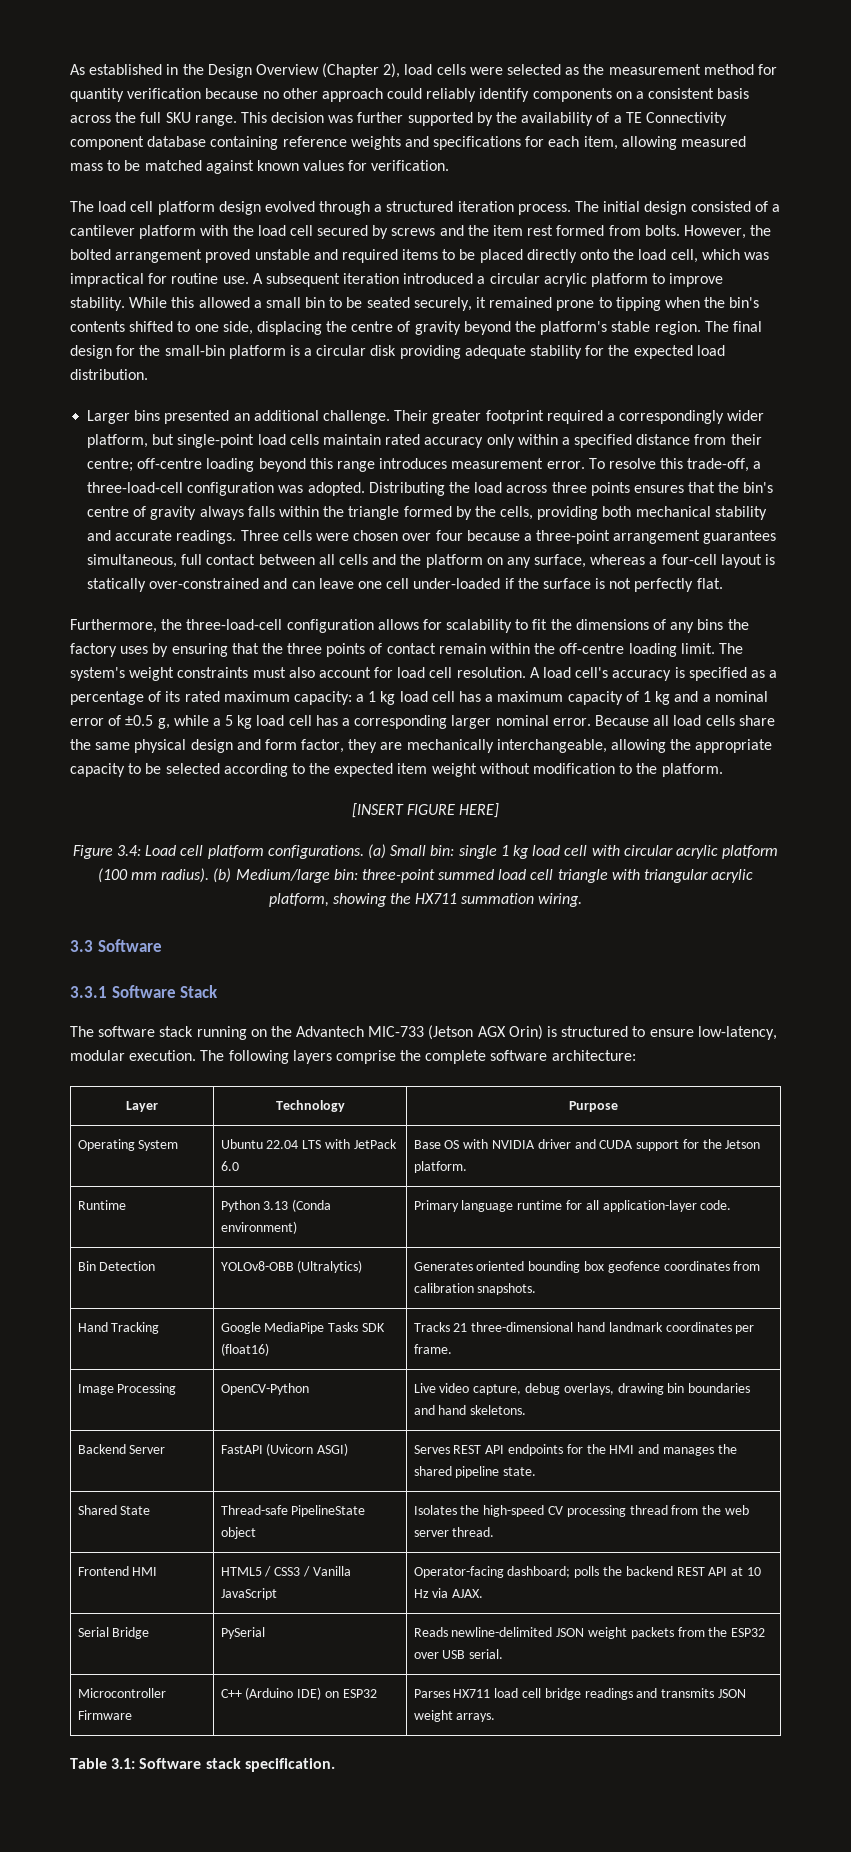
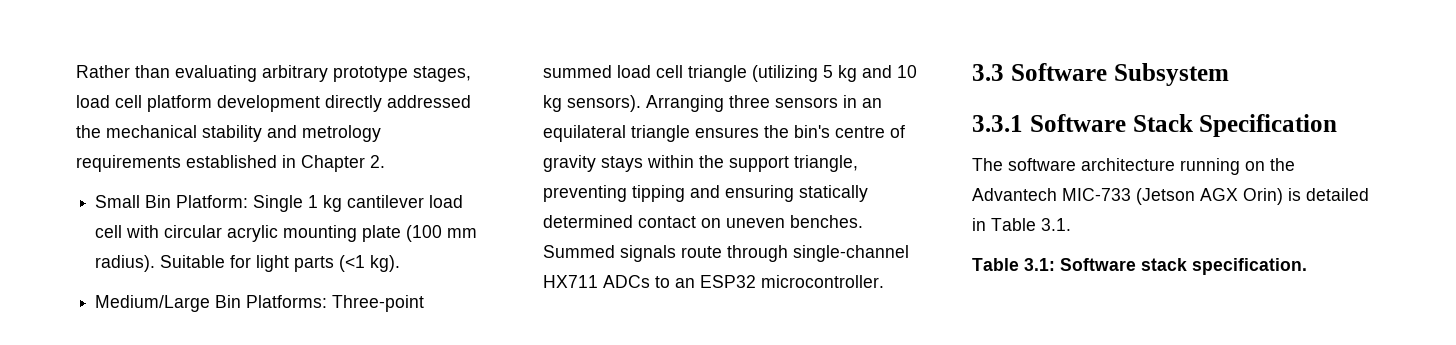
- As established in the Design Overview (Chapter 2), load cells were selected as the measurement method for quantity verification because no other approach could reliably identify components on a consistent basis across the full SKU range. This decision was further supported by the availability of a TE Connectivity component database containing reference weights and specifications for each item, allowing measured mass to be matched against known values for verification.
- The load cell platform design evolved through a structured iteration process. The initial design consisted of a cantilever platform with the load cell secured by screws and the item rest formed from bolts. However, the bolted arrangement proved unstable and required items to be placed directly onto the load cell, which was impractical for routine use. A subsequent iteration introduced a circular acrylic platform to improve stability. While this allowed a small bin to be seated securely, it remained prone to tipping when the bin's contents shifted to one side, displacing the centre of gravity beyond the platform's stable region. The final design for the small-bin platform is a circular disk providing adequate stability for the expected load distribution.
- Larger bins presented an additional challenge. Their greater footprint required a correspondingly wider platform, but single-point load cells maintain rated accuracy only within a specified distance from their centre; off-centre loading beyond this range introduces measurement error. To resolve this trade-off, a three-load-cell configuration was adopted. Distributing the load across three points ensures that the bin's centre of gravity always falls within the triangle formed by the cells, providing both mechanical stability and accurate readings. Three cells were chosen over four because a three-point arrangement guarantees simultaneous, full contact between all cells and the platform on any surface, whereas a four-cell layout is statically over-constrained and can leave one cell under-loaded if the surface is not perfectly flat.
- Furthermore, the three-load-cell configuration allows for scalability to fit the dimensions of any bins the factory uses by ensuring that the three points of contact remain within the off-centre loading limit. The system's weight constraints must also account for load cell resolution. A load cell's accuracy is specified as a percentage of its rated maximum capacity: a 1 kg load cell has a maximum capacity of 1 kg and a nominal error of ±0.5 g, while a 5 kg load cell has a corresponding larger nominal error. Because all load cells share the same physical design and form factor, they are mechanically interchangeable, allowing the appropriate capacity to be selected according to the expected item weight without modification to the platform.
- [INSERT FIGURE HERE]
- Figure 3.4: Load cell platform configurations. (a) Small bin: single 1 kg load cell with circular acrylic platform (100 mm radius). (b) Medium/large bin: three-point summed load cell triangle with triangular acrylic platform, showing the HX711 summation wiring.
+ Rather than evaluating arbitrary prototype stages, load cell platform development directly addressed the mechanical stability and metrology requirements established in Chapter 2.
+ Small Bin Platform: Single 1 kg cantilever load cell with circular acrylic mounting plate (100 mm radius). Suitable for light parts (<1 kg).
+ Medium/Large Bin Platforms: Three-point summed load cell triangle (utilizing 5 kg and 10 kg sensors). Arranging three sensors in an equilateral triangle ensures the bin's centre of gravity stays within the support triangle, preventing tipping and ensuring statically determined contact on uneven benches. Summed signals route through single-channel HX711 ADCs to an ESP32 microcontroller.
- 3.3 Software
+ 3.3 Software Subsystem
- 3.3.1 Software Stack
+ 3.3.1 Software Stack Specification
- The software stack running on the Advantech MIC-733 (Jetson AGX Orin) is structured to ensure low-latency, modular execution. The following layers comprise the complete software architecture:
- Layer | Technology | Purpose
- Operating System | Ubuntu 22.04 LTS with JetPack 6.0 | Base OS with NVIDIA driver and CUDA support for the Jetson platform.
- Runtime | Python 3.13 (Conda environment) | Primary language runtime for all application-layer code.
- Bin Detection | YOLOv8-OBB (Ultralytics) | Generates oriented bounding box geofence coordinates from calibration snapshots.
- Hand Tracking | Google MediaPipe Tasks SDK (float16) | Tracks 21 three-dimensional hand landmark coordinates per frame.
- Image Processing | OpenCV-Python | Live video capture, debug overlays, drawing bin boundaries and hand skeletons.
- Backend Server | FastAPI (Uvicorn ASGI) | Serves REST API endpoints for the HMI and manages the shared pipeline state.
- Shared State | Thread-safe PipelineState object | Isolates the high-speed CV processing thread from the web server thread.
- Frontend HMI | HTML5 / CSS3 / Vanilla JavaScript | Operator-facing dashboard; polls the backend REST API at 10 Hz via AJAX.
- Serial Bridge | PySerial | Reads newline-delimited JSON weight packets from the ESP32 over USB serial.
- Microcontroller Firmware | C++ (Arduino IDE) on ESP32 | Parses HX711 load cell bridge readings and transmits JSON weight arrays.
+ The software architecture running on the Advantech MIC-733 (Jetson AGX Orin) is detailed in Table 3.1.

